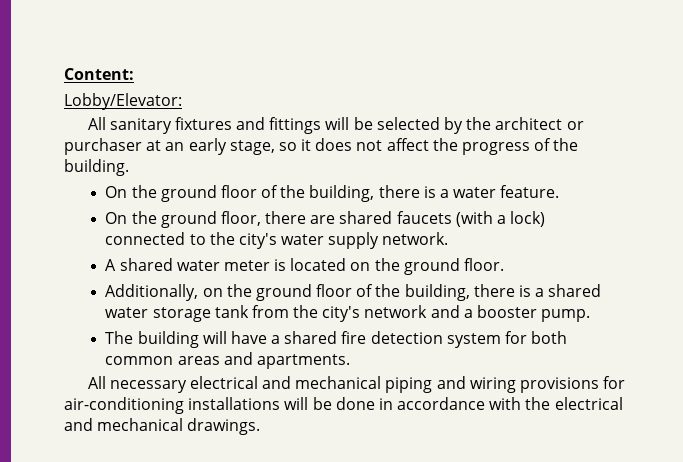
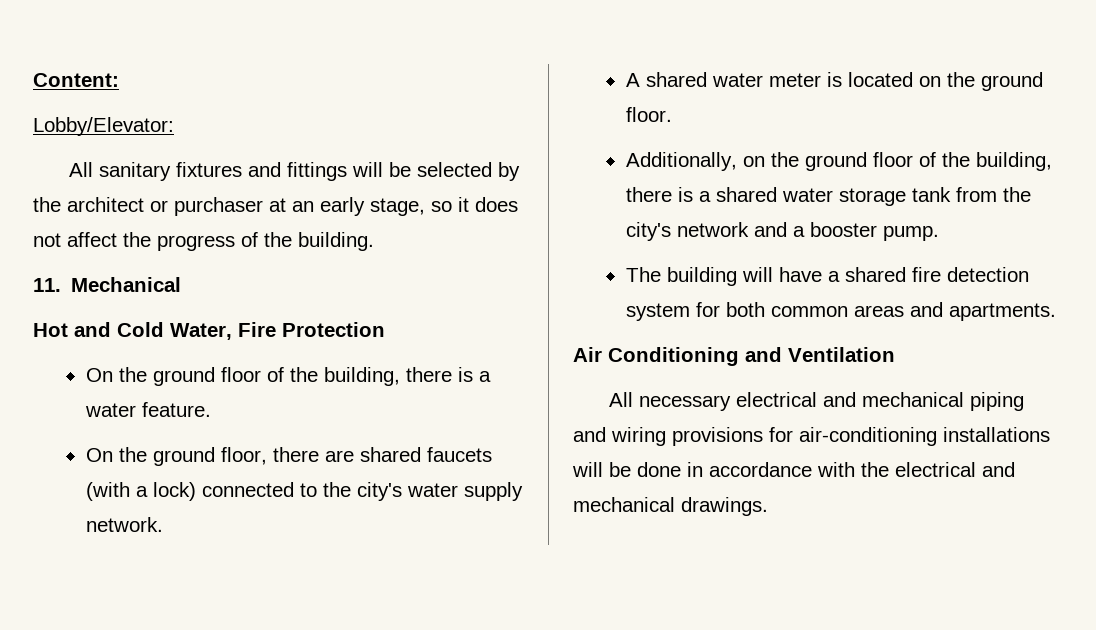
+ 11. Mechanical
+ Hot and Cold Water, Fire Protection
+ Air Conditioning and Ventilation

